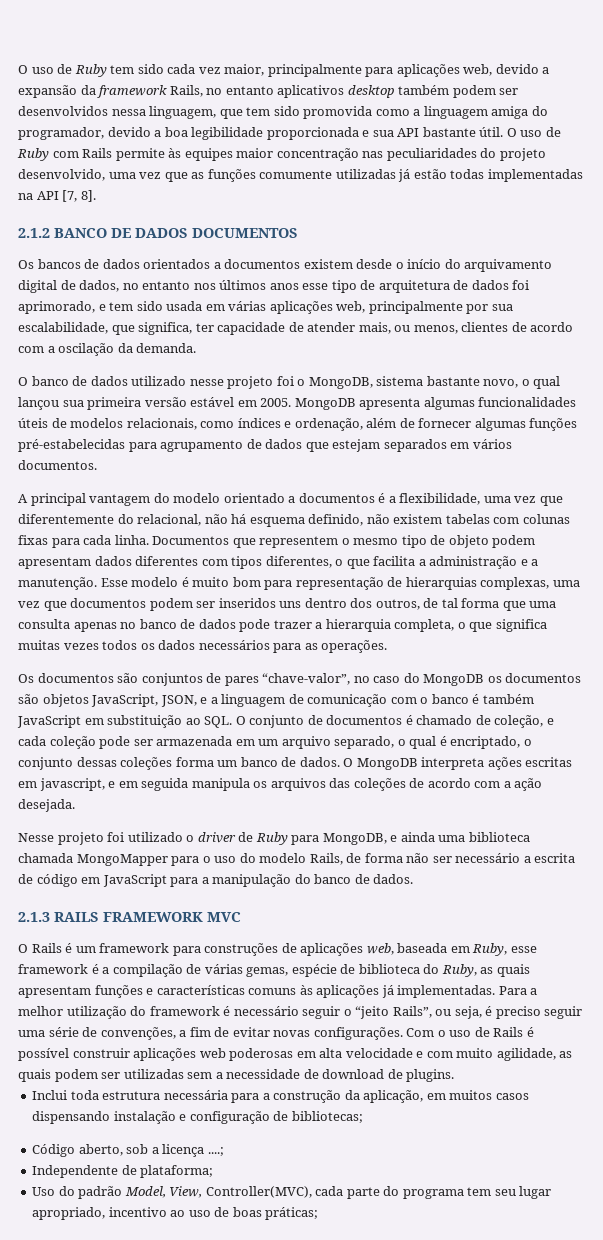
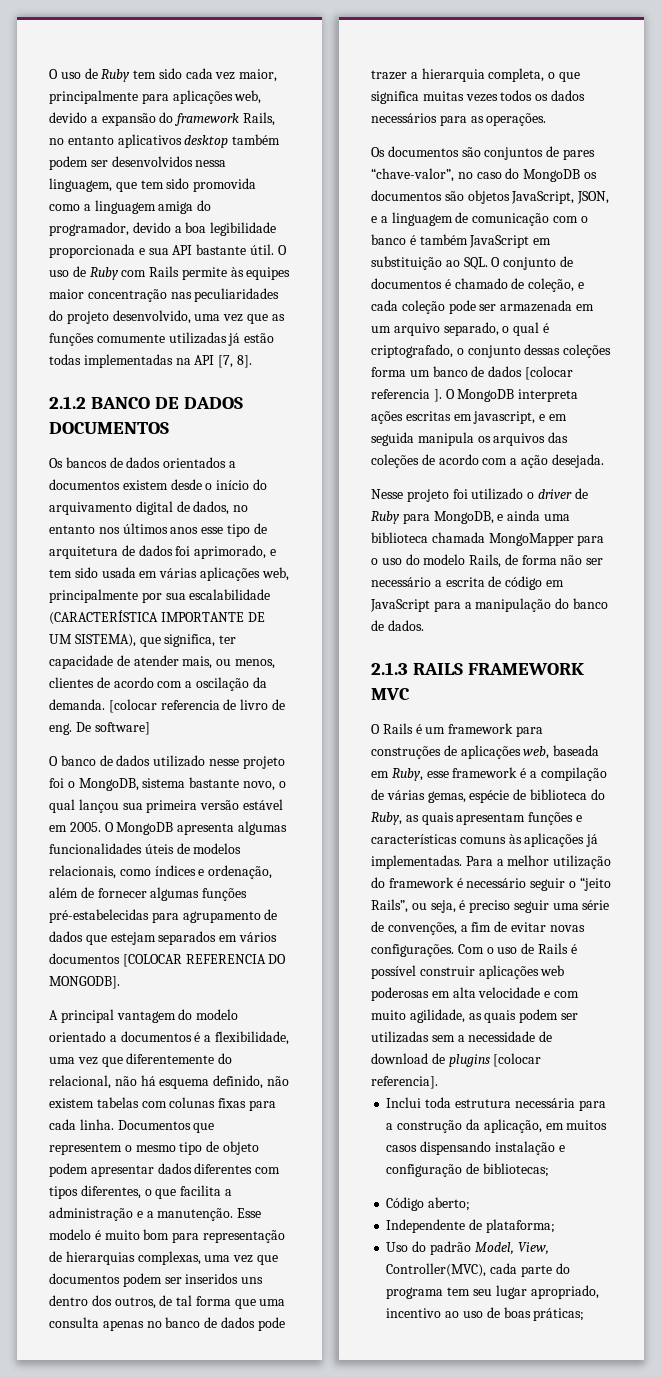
- O uso de Ruby tem sido cada vez maior, principalmente para aplicações web, devido a expansão da framework Rails, no entanto aplicativos desktop também podem ser desenvolvidos nessa linguagem, que tem sido promovida como a linguagem amiga do programador, devido a boa legibilidade proporcionada e sua API bastante útil.
+ O uso de Ruby tem sido cada vez maior, principalmente para aplicações web, devido a expansão do framework Rails, no entanto aplicativos desktop também podem ser desenvolvidos nessa linguagem, que tem sido promovida como a linguagem amiga do programador, devido a boa legibilidade proporcionada e sua API bastante útil.
- Os bancos de dados orientados a documentos existem desde o início do arquivamento digital de dados, no entanto nos últimos anos esse tipo de arquitetura de dados foi aprimorado, e tem sido usada em várias aplicações web, principalmente por sua escalabilidade, que significa, ter capacidade de atender mais, ou menos, clientes de acordo com a oscilação da demanda.
+ Os bancos de dados orientados a documentos existem desde o início do arquivamento digital de dados, no entanto nos últimos anos esse tipo de arquitetura de dados foi aprimorado, e tem sido usada em várias aplicações web, principalmente por sua escalabilidade (CARACTERÍSTICA IMPORTANTE DE UM SISTEMA), que significa, ter capacidade de atender mais, ou menos, clientes de acordo com a oscilação da demanda. [colocar referencia de livro de eng. De software]
- MongoDB apresenta algumas funcionalidades úteis de modelos relacionais, como índices e ordenação, além de fornecer algumas funções pré-estabelecidas para agrupamento de dados que estejam separados em vários documentos.
+ O MongoDB apresenta algumas funcionalidades úteis de modelos relacionais, como índices e ordenação, além de fornecer algumas funções pré-estabelecidas para agrupamento de dados que estejam separados em vários documentos [COLOCAR REFERENCIA DO MONGODB].
- Documentos que representem o mesmo tipo de objeto podem apresentam dados diferentes com tipos diferentes, o que facilita a administração e a manutenção.
+ Documentos que representem o mesmo tipo de objeto podem apresentar dados diferentes com tipos diferentes, o que facilita a administração e a manutenção.
- Os documentos são conjuntos de pares “chave-valor”, no caso do MongoDB os documentos são objetos JavaScript, JSON, e a linguagem de comunicação com o banco é também JavaScript em substituição ao SQL. O conjunto de documentos é chamado de coleção, e cada coleção pode ser armazenada em um arquivo separado, o qual é encriptado, o conjunto dessas coleções forma um banco de dados.
+ Os documentos são conjuntos de pares “chave-valor”, no caso do MongoDB os documentos são objetos JavaScript, JSON, e a linguagem de comunicação com o banco é também JavaScript em substituição ao SQL. O conjunto de documentos é chamado de coleção, e cada coleção pode ser armazenada em um arquivo separado, o qual é criptografado, o conjunto dessas coleções forma um banco de dados [colocar referencia ].
- Com o uso de Rails é possível construir aplicações web poderosas em alta velocidade e com muito agilidade, as quais podem ser utilizadas sem a necessidade de download de plugins.
+ Com o uso de Rails é possível construir aplicações web poderosas em alta velocidade e com muito agilidade, as quais podem ser utilizadas sem a necessidade de download de plugins [colocar referencia].
- Código aberto, sob a licença ....;
+ Código aberto;

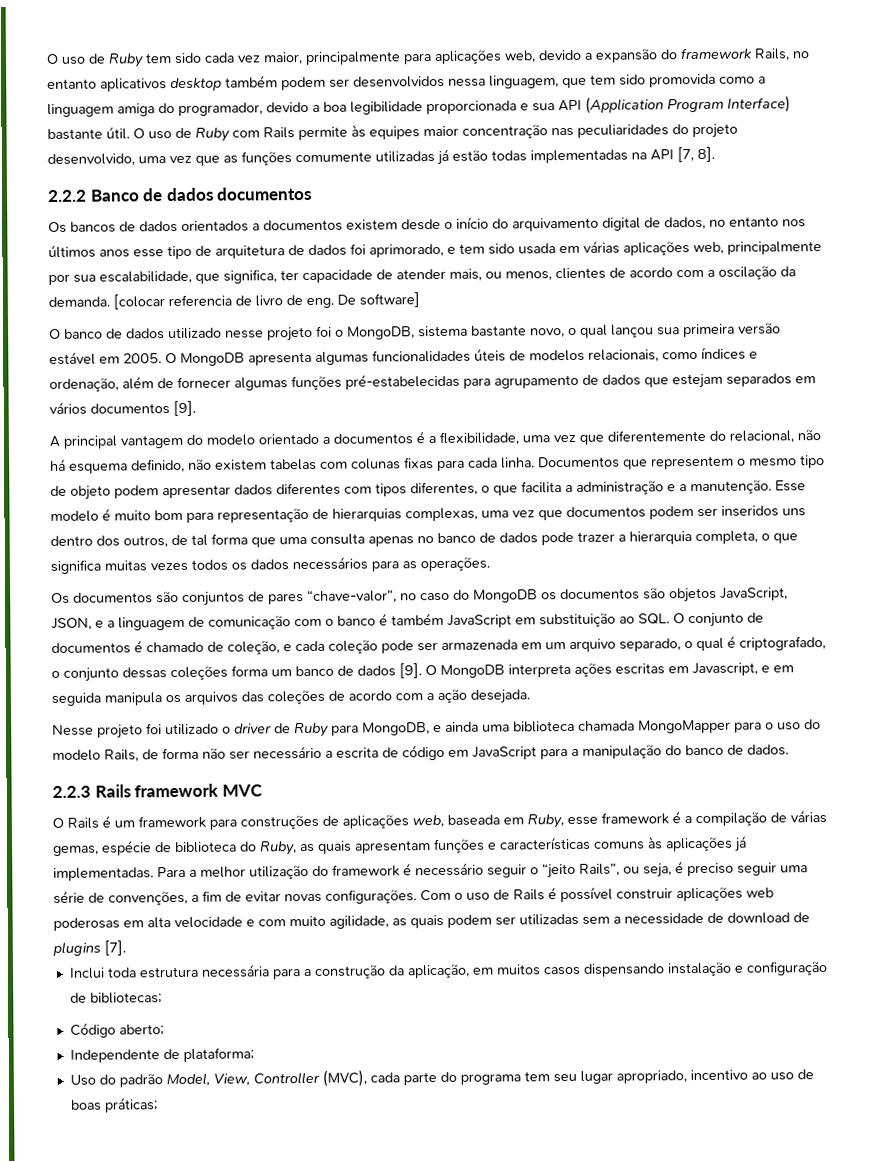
- O uso de Ruby tem sido cada vez maior, principalmente para aplicações web, devido a expansão do framework Rails, no entanto aplicativos desktop também podem ser desenvolvidos nessa linguagem, que tem sido promovida como a linguagem amiga do programador, devido a boa legibilidade proporcionada e sua API bastante útil.
+ O uso de Ruby tem sido cada vez maior, principalmente para aplicações web, devido a expansão do framework Rails, no entanto aplicativos desktop também podem ser desenvolvidos nessa linguagem, que tem sido promovida como a linguagem amiga do programador, devido a boa legibilidade proporcionada e sua API (Application Program Interface) bastante útil.
- 2.1.2 BANCO DE DADOS DOCUMENTOS
+ 2.2.2 Banco de dados documentos
- Os bancos de dados orientados a documentos existem desde o início do arquivamento digital de dados, no entanto nos últimos anos esse tipo de arquitetura de dados foi aprimorado, e tem sido usada em várias aplicações web, principalmente por sua escalabilidade (CARACTERÍSTICA IMPORTANTE DE UM SISTEMA), que significa, ter capacidade de atender mais, ou menos, clientes de acordo com a oscilação da demanda.
+ Os bancos de dados orientados a documentos existem desde o início do arquivamento digital de dados, no entanto nos últimos anos esse tipo de arquitetura de dados foi aprimorado, e tem sido usada em várias aplicações web, principalmente por sua escalabilidade, que significa, ter capacidade de atender mais, ou menos, clientes de acordo com a oscilação da demanda.
- O MongoDB apresenta algumas funcionalidades úteis de modelos relacionais, como índices e ordenação, além de fornecer algumas funções pré-estabelecidas para agrupamento de dados que estejam separados em vários documentos [COLOCAR REFERENCIA DO MONGODB].
+ O MongoDB apresenta algumas funcionalidades úteis de modelos relacionais, como índices e ordenação, além de fornecer algumas funções pré-estabelecidas para agrupamento de dados que estejam separados em vários documentos [9].
- Os documentos são conjuntos de pares “chave-valor”, no caso do MongoDB os documentos são objetos JavaScript, JSON, e a linguagem de comunicação com o banco é também JavaScript em substituição ao SQL. O conjunto de documentos é chamado de coleção, e cada coleção pode ser armazenada em um arquivo separado, o qual é criptografado, o conjunto dessas coleções forma um banco de dados [colocar referencia ].
+ Os documentos são conjuntos de pares “chave-valor”, no caso do MongoDB os documentos são objetos JavaScript, JSON, e a linguagem de comunicação com o banco é também JavaScript em substituição ao SQL. O conjunto de documentos é chamado de coleção, e cada coleção pode ser armazenada em um arquivo separado, o qual é criptografado, o conjunto dessas coleções forma um banco de dados [9].
- O MongoDB interpreta ações escritas em javascript, e em seguida manipula os arquivos das coleções de acordo com a ação desejada.
+ O MongoDB interpreta ações escritas em Javascript, e em seguida manipula os arquivos das coleções de acordo com a ação desejada.
- 2.1.3 RAILS FRAMEWORK MVC
+ 2.2.3 Rails framework MVC
- Com o uso de Rails é possível construir aplicações web poderosas em alta velocidade e com muito agilidade, as quais podem ser utilizadas sem a necessidade de download de plugins [colocar referencia].
+ Com o uso de Rails é possível construir aplicações web poderosas em alta velocidade e com muito agilidade, as quais podem ser utilizadas sem a necessidade de download de plugins [7].
- Uso do padrão Model, View, Controller(MVC), cada parte do programa tem seu lugar apropriado, incentivo ao uso de boas práticas;
+ Uso do padrão Model, View, Controller (MVC), cada parte do programa tem seu lugar apropriado, incentivo ao uso de boas práticas;

